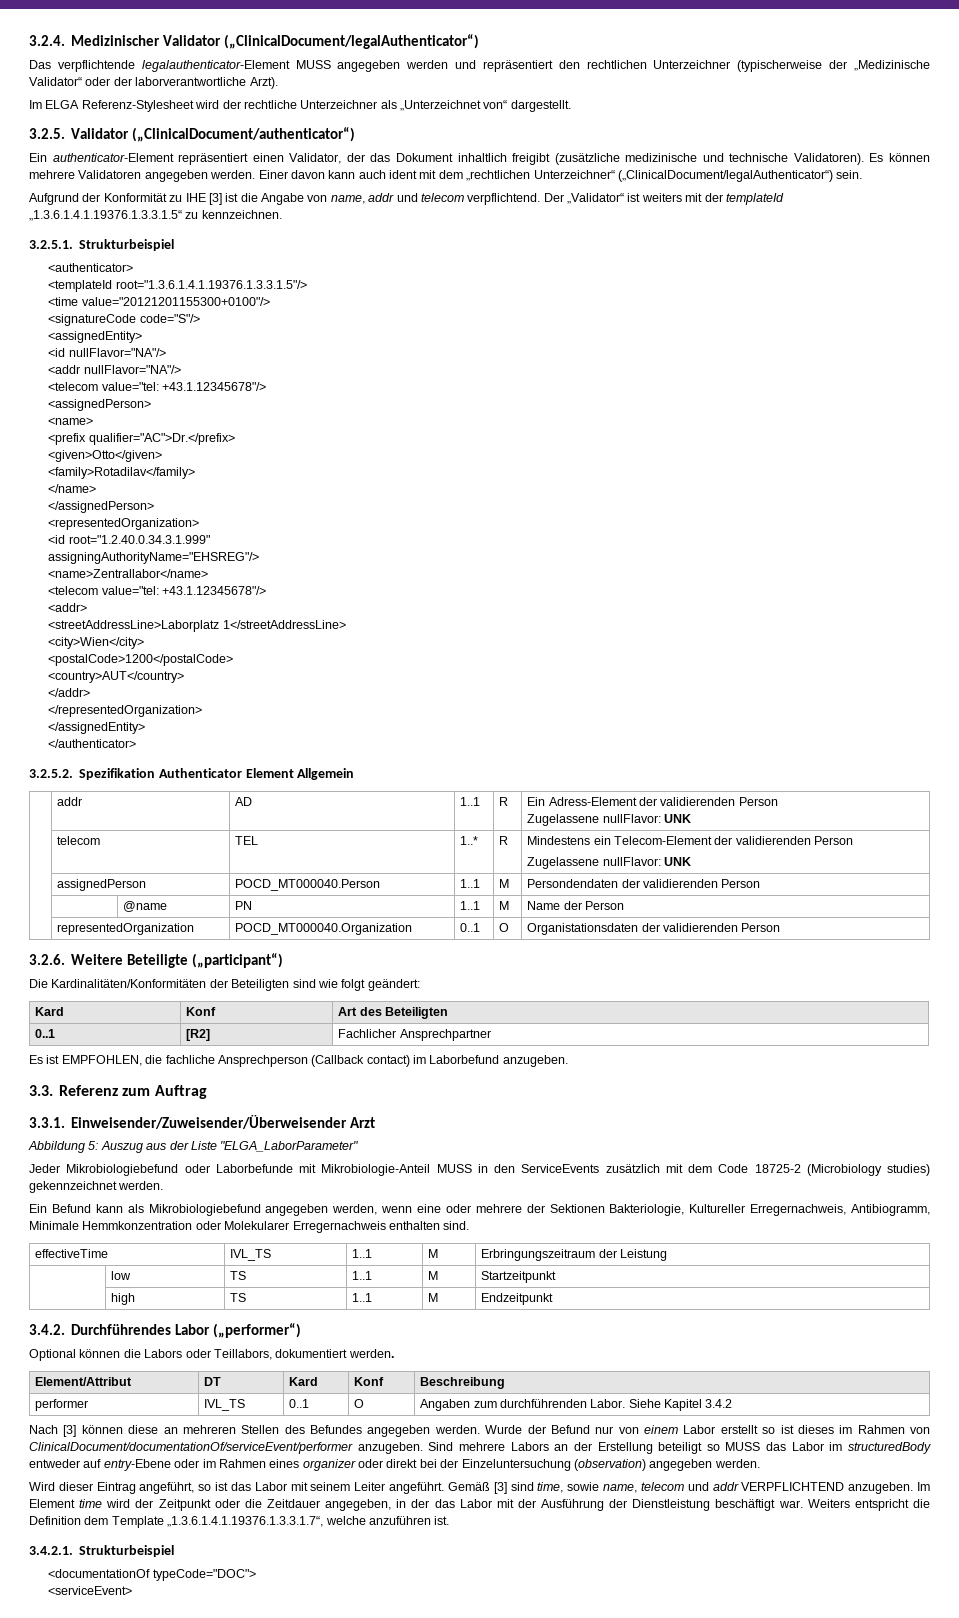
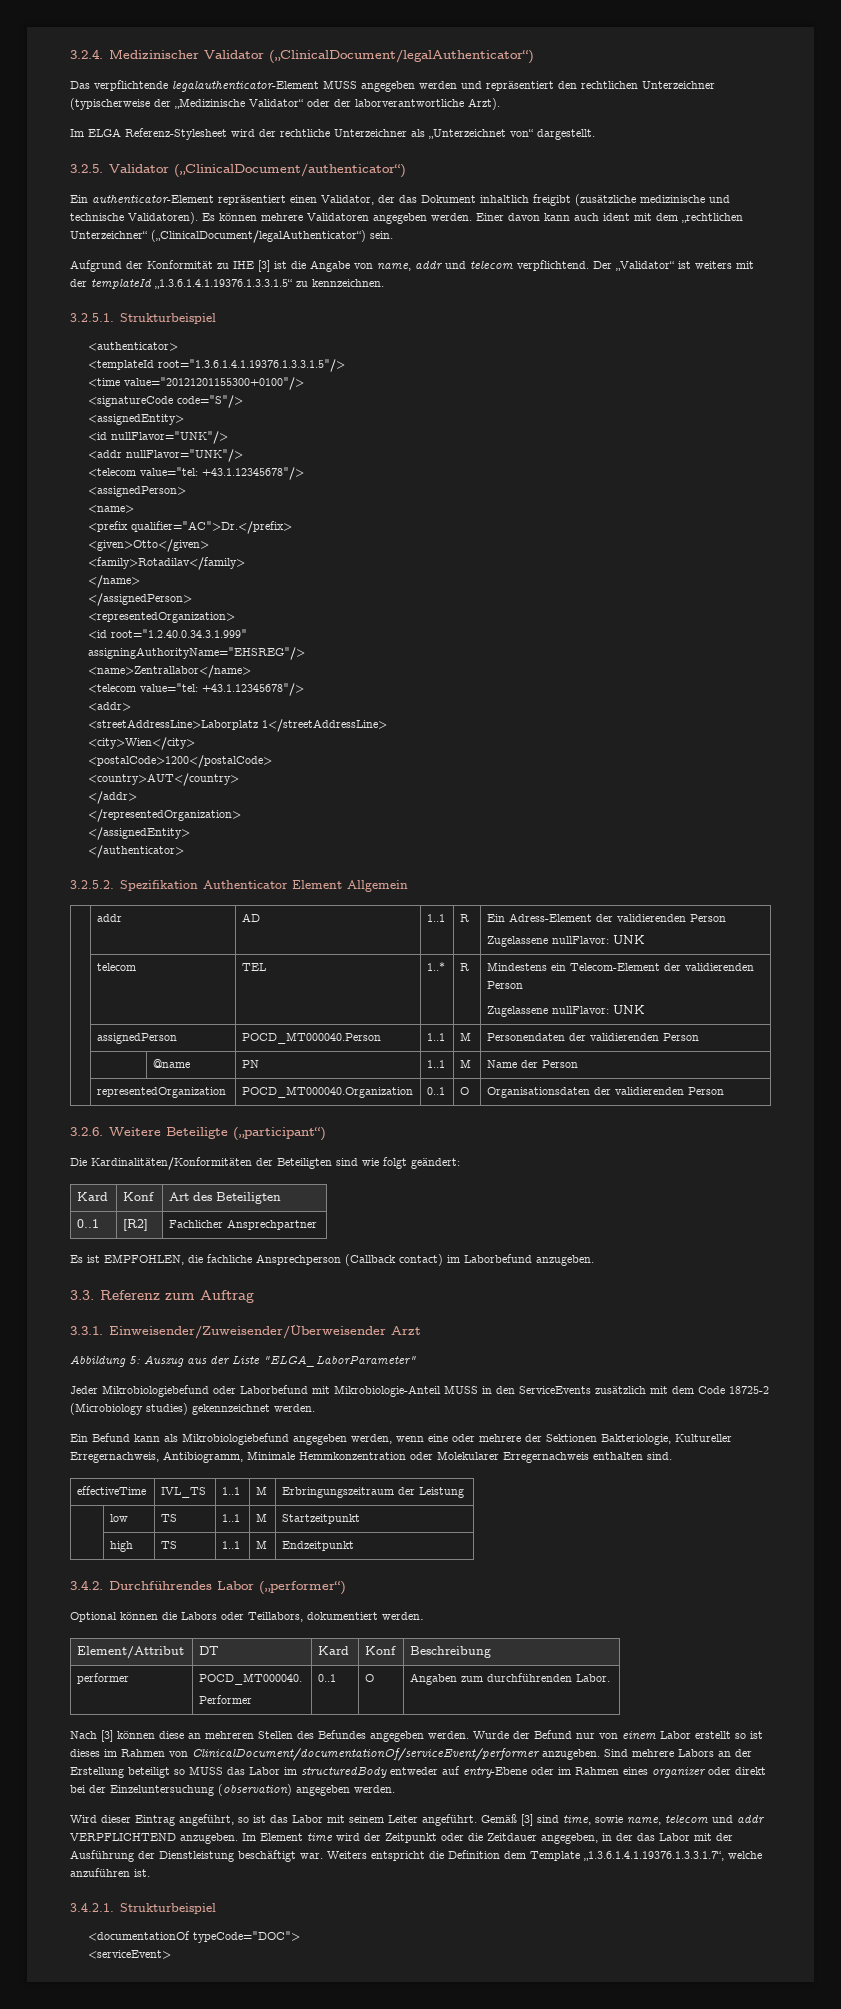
- <id nullFlavor="NA"/>
+ <id nullFlavor="UNK"/>
- <addr nullFlavor="NA"/>
+ <addr nullFlavor="UNK"/>
- | assignedPerson | POCD_MT000040.Person | 1..1 | M | Persondendaten der validierenden Person
+ | assignedPerson | POCD_MT000040.Person | 1..1 | M | Personendaten der validierenden Person
- | representedOrganization | POCD_MT000040.Organization | 0..1 | O | Organistationsdaten der validierenden Person
+ | representedOrganization | POCD_MT000040.Organization | 0..1 | O | Organisationsdaten der validierenden Person
- Jeder Mikrobiologiebefund oder Laborbefunde mit Mikrobiologie-Anteil MUSS in den ServiceEvents zusätzlich mit dem Code 18725-2 (Microbiology studies) gekennzeichnet werden.
+ Jeder Mikrobiologiebefund oder Laborbefund mit Mikrobiologie-Anteil MUSS in den ServiceEvents zusätzlich mit dem Code 18725-2 (Microbiology studies) gekennzeichnet werden.
- performer | IVL_TS | 0..1 | O | Angaben zum durchführenden Labor. Siehe Kapitel 3.4.2
+ performer | POCD_MT000040.
+ Performer | 0..1 | O | Angaben zum durchführenden Labor.

